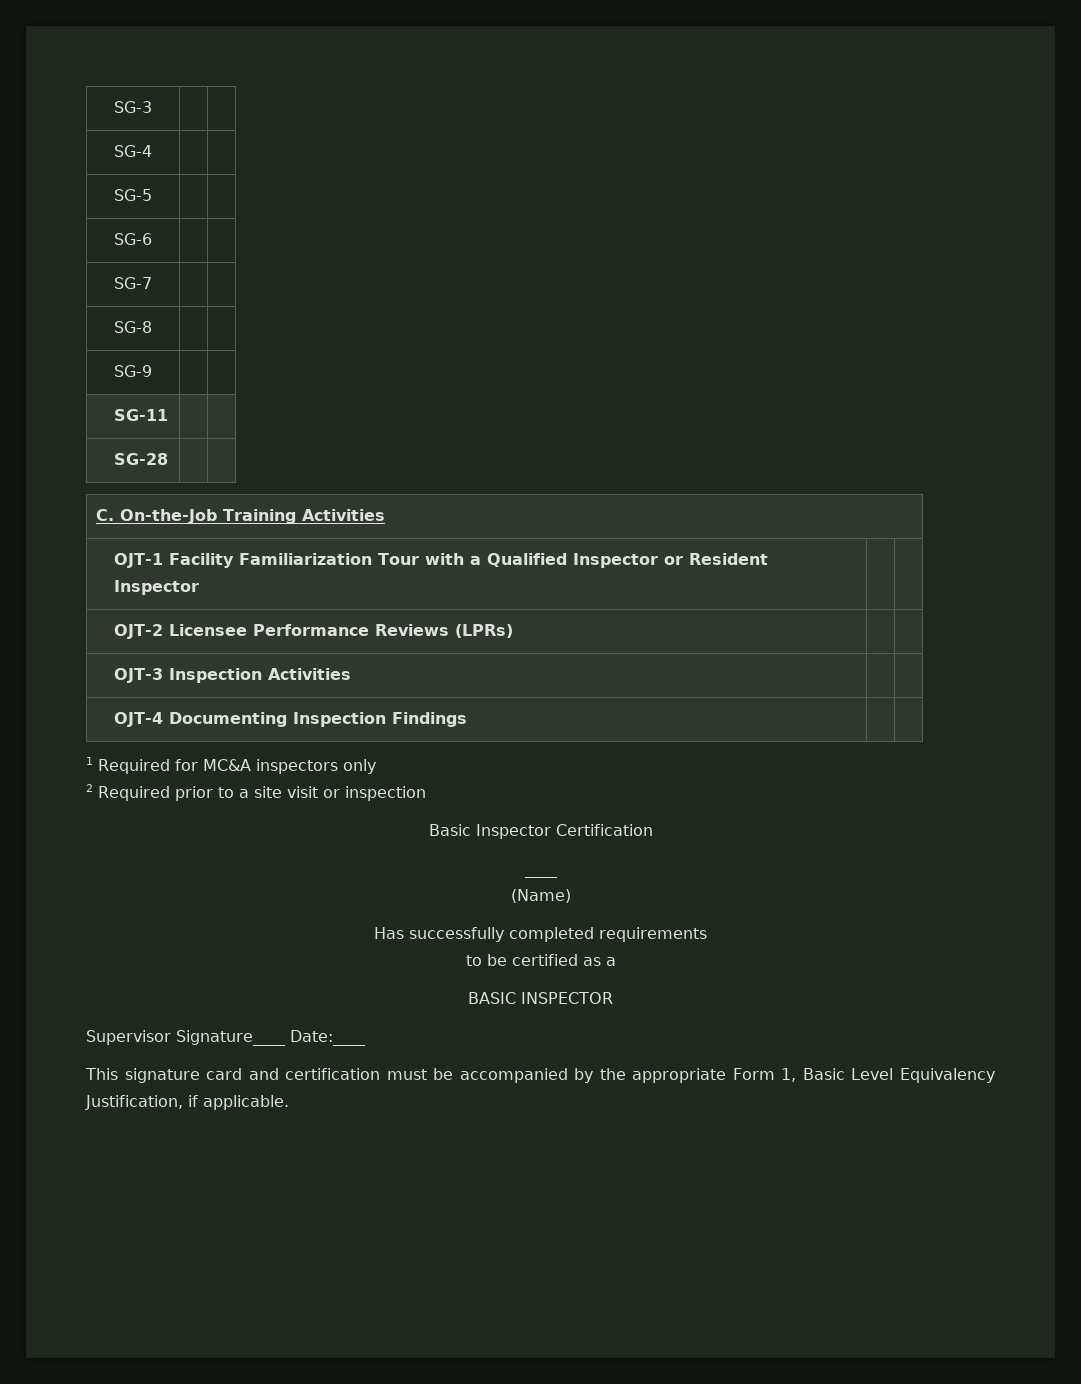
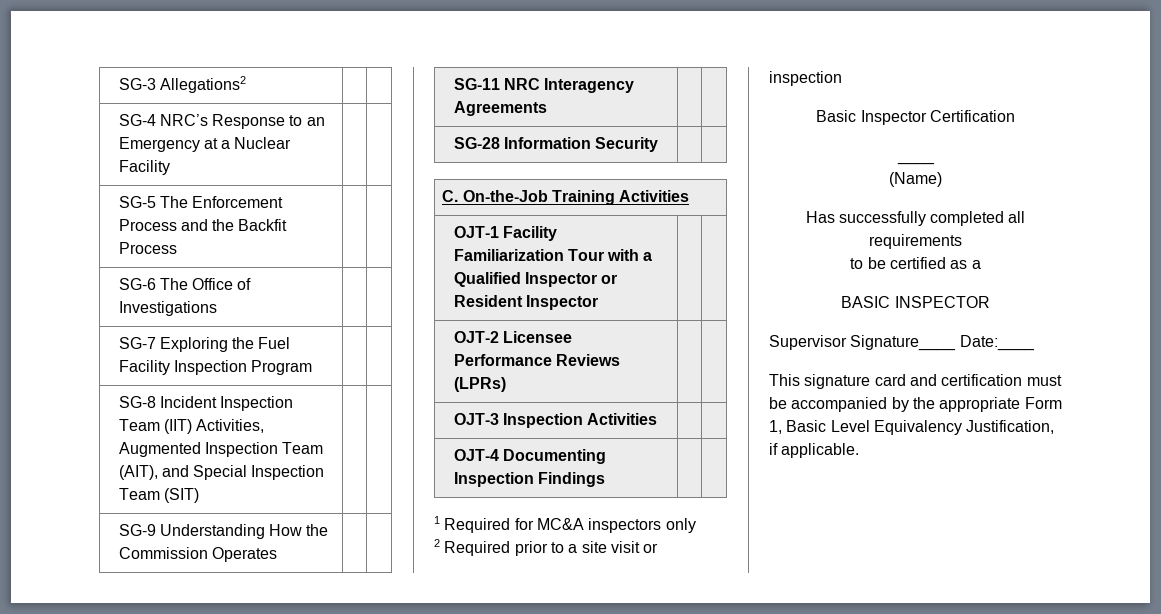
- SG-3 | |
+ SG-3 Allegations2 | |
- SG-4 | |
- SG-5 | |
- SG-6 | |
- SG-7 | |
- SG-8 | |
- SG-9 | |
- SG-11 | |
+ SG-4 NRC’s Response to an Emergency at a Nuclear Facility | |
+ SG-5 The Enforcement Process and the Backfit Process | |
+ SG-6 The Office of Investigations | |
+ SG-7 Exploring the Fuel Facility Inspection Program | |
+ SG-8 Incident Inspection Team (IIT) Activities, Augmented Inspection Team (AIT), and Special Inspection Team (SIT) | |
+ SG-9 Understanding How the Commission Operates | |
+ SG-11 NRC Interagency Agreements | |
- SG-28 | |
+ SG-28 Information Security | |
- Has successfully completed requirements
+ Has successfully completed all requirements

